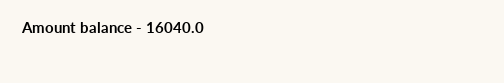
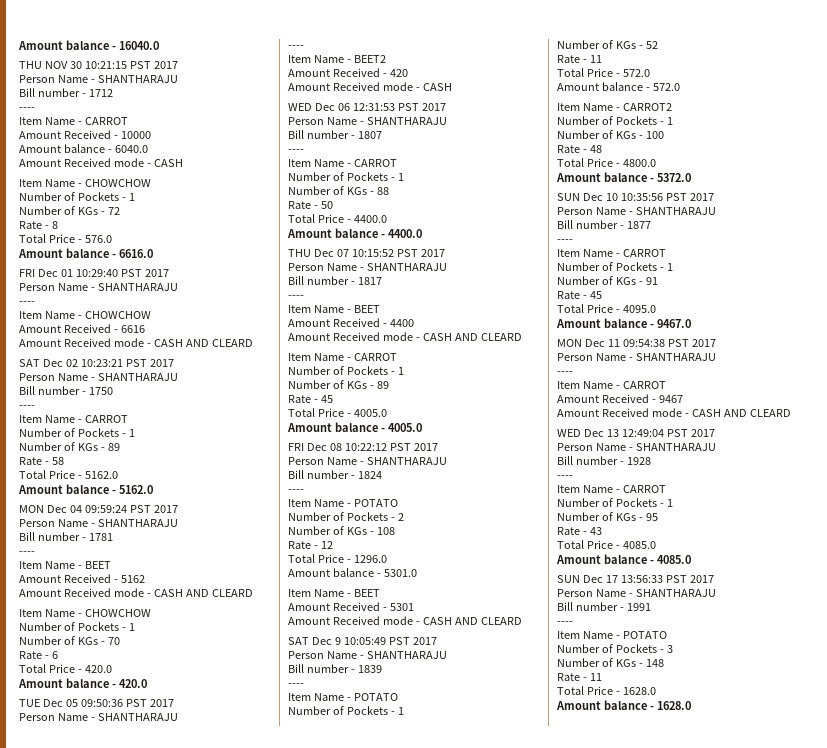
+ THU NOV 30 10:21:15 PST 2017
+ Person Name - SHANTHARAJU
+ Bill number - 1712
+ ----
+ Item Name - CARROT
+ Amount Received - 10000
+ Amount balance - 6040.0
+ Amount Received mode - CASH
+ Item Name - CHOWCHOW
+ Number of Pockets - 1
+ Number of KGs - 72
+ Rate - 8
+ Total Price - 576.0
+ Amount balance - 6616.0
+ FRI Dec 01 10:29:40 PST 2017
+ Person Name - SHANTHARAJU
+ ----
+ Item Name - CHOWCHOW
+ Amount Received - 6616
+ Amount Received mode - CASH AND CLEARD
+ SAT Dec 02 10:23:21 PST 2017
+ Person Name - SHANTHARAJU
+ Bill number - 1750
+ ----
+ Item Name - CARROT
+ Number of Pockets - 1
+ Number of KGs - 89
+ Rate - 58
+ Total Price - 5162.0
+ Amount balance - 5162.0
+ MON Dec 04 09:59:24 PST 2017
+ Person Name - SHANTHARAJU
+ Bill number - 1781
+ ----
+ Item Name - BEET
+ Amount Received - 5162
+ Amount Received mode - CASH AND CLEARD
+ Item Name - CHOWCHOW
+ Number of Pockets - 1
+ Number of KGs - 70
+ Rate - 6
+ Total Price - 420.0
+ Amount balance - 420.0
+ TUE Dec 05 09:50:36 PST 2017
+ Person Name - SHANTHARAJU
+ ----
+ Item Name - BEET2
+ Amount Received - 420
+ Amount Received mode - CASH
+ WED Dec 06 12:31:53 PST 2017
+ Person Name - SHANTHARAJU
+ Bill number - 1807
+ ----
+ Item Name - CARROT
+ Number of Pockets - 1
+ Number of KGs - 88
+ Rate - 50
+ Total Price - 4400.0
+ Amount balance - 4400.0
+ THU Dec 07 10:15:52 PST 2017
+ Person Name - SHANTHARAJU
+ Bill number - 1817
+ ----
+ Item Name - BEET
+ Amount Received - 4400
+ Amount Received mode - CASH AND CLEARD
+ Item Name - CARROT
+ Number of Pockets - 1
+ Number of KGs - 89
+ Rate - 45
+ Total Price - 4005.0
+ Amount balance - 4005.0
+ FRI Dec 08 10:22:12 PST 2017
+ Person Name - SHANTHARAJU
+ Bill number - 1824
+ ----
+ Item Name - POTATO
+ Number of Pockets - 2
+ Number of KGs - 108
+ Rate - 12
+ Total Price - 1296.0
+ Amount balance - 5301.0
+ Item Name - BEET
+ Amount Received - 5301
+ Amount Received mode - CASH AND CLEARD
+ SAT Dec 9 10:05:49 PST 2017
+ Person Name - SHANTHARAJU
+ Bill number - 1839
+ ----
+ Item Name - POTATO
+ Number of Pockets - 1
+ Number of KGs - 52
+ Rate - 11
+ Total Price - 572.0
+ Amount balance - 572.0
+ Item Name - CARROT2
+ Number of Pockets - 1
+ Number of KGs - 100
+ Rate - 48
+ Total Price - 4800.0
+ Amount balance - 5372.0
+ SUN Dec 10 10:35:56 PST 2017
+ Person Name - SHANTHARAJU
+ Bill number - 1877
+ ----
+ Item Name - CARROT
+ Number of Pockets - 1
+ Number of KGs - 91
+ Rate - 45
+ Total Price - 4095.0
+ Amount balance - 9467.0
+ MON Dec 11 09:54:38 PST 2017
+ Person Name - SHANTHARAJU
+ ----
+ Item Name - CARROT
+ Amount Received - 9467
+ Amount Received mode - CASH AND CLEARD
+ WED Dec 13 12:49:04 PST 2017
+ Person Name - SHANTHARAJU
+ Bill number - 1928
+ ----
+ Item Name - CARROT
+ Number of Pockets - 1
+ Number of KGs - 95
+ Rate - 43
+ Total Price - 4085.0
+ Amount balance - 4085.0
+ SUN Dec 17 13:56:33 PST 2017
+ Person Name - SHANTHARAJU
+ Bill number - 1991
+ ----
+ Item Name - POTATO
+ Number of Pockets - 3
+ Number of KGs - 148
+ Rate - 11
+ Total Price - 1628.0
+ Amount balance - 1628.0

